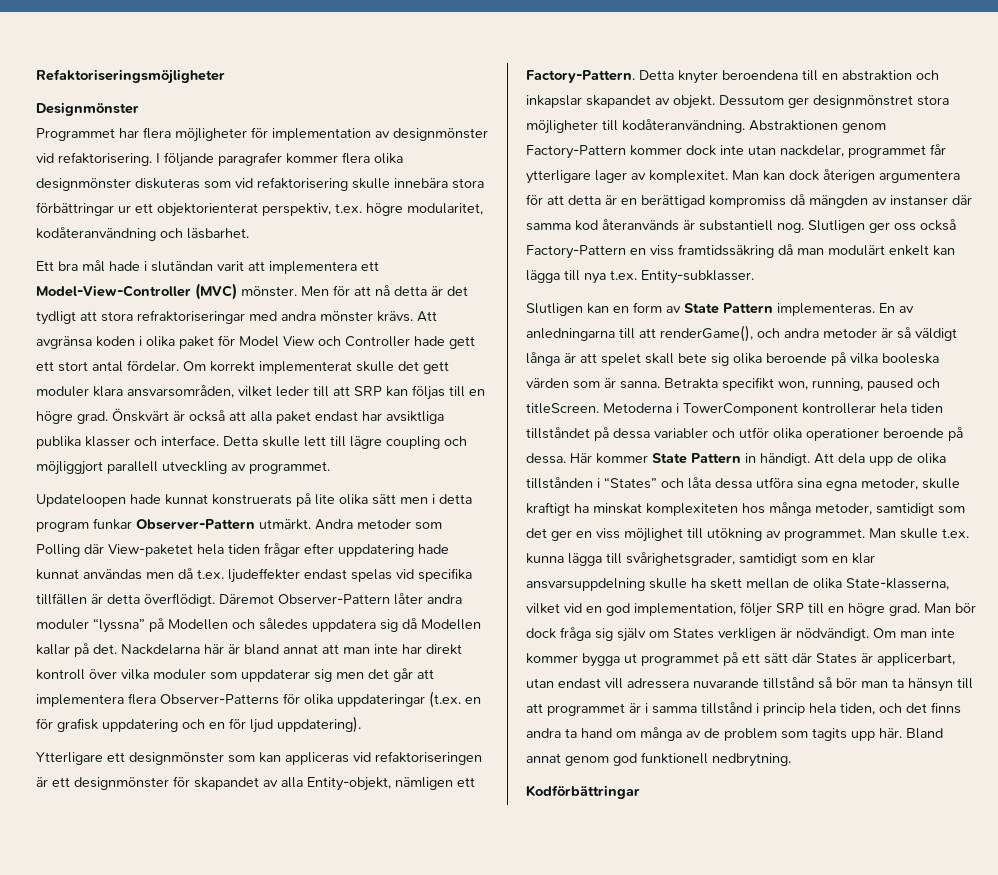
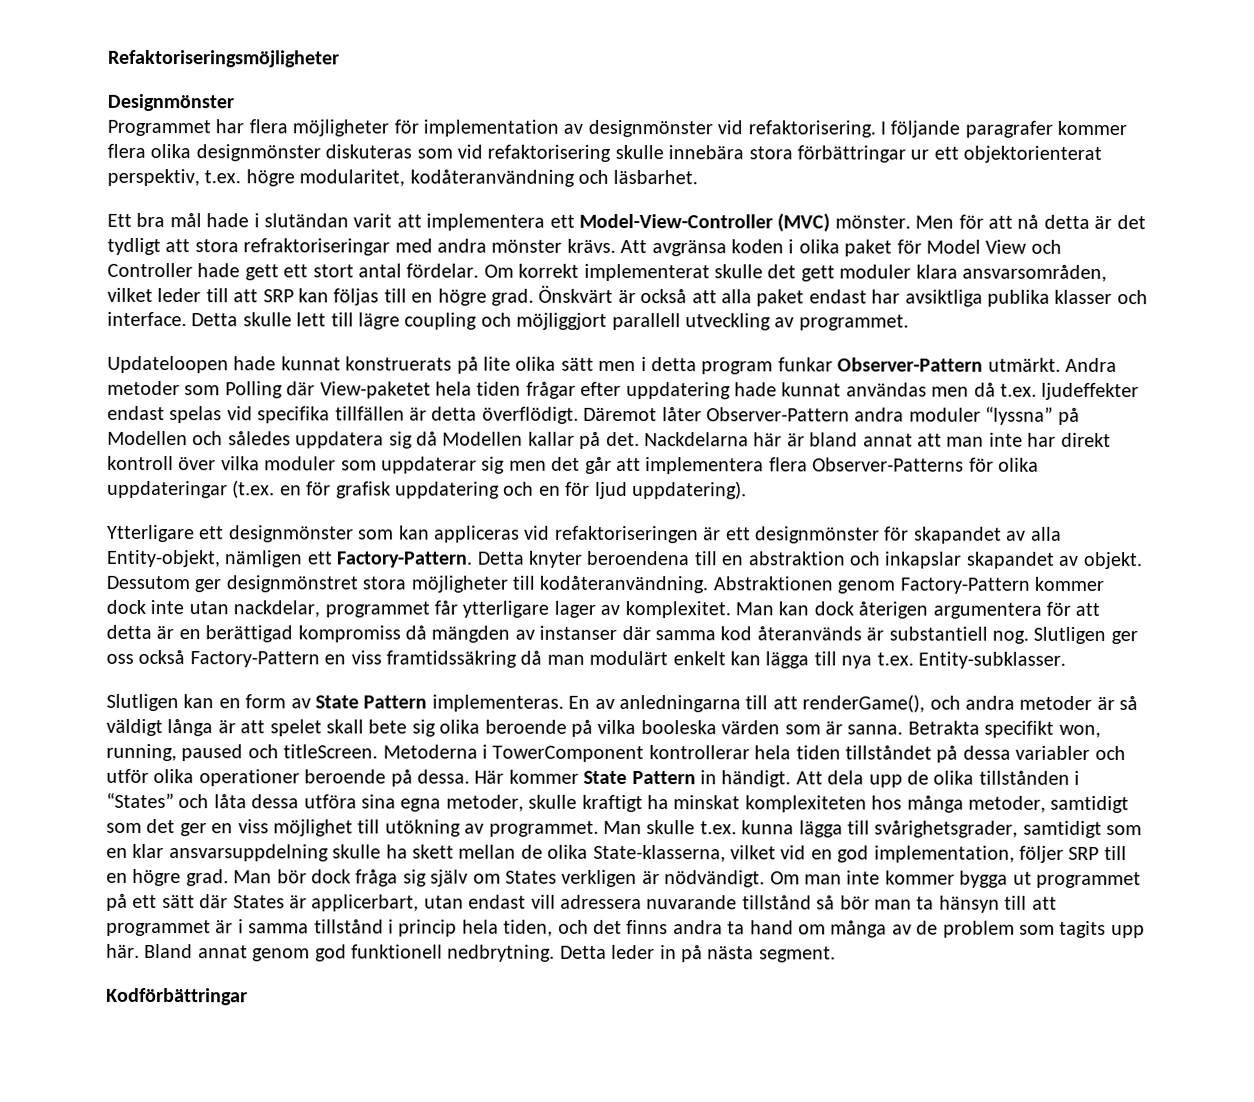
- Däremot Observer-Pattern låter andra moduler “lyssna” på Modellen och således uppdatera sig då Modellen kallar på det.
+ Däremot låter Observer-Pattern andra moduler “lyssna” på Modellen och således uppdatera sig då Modellen kallar på det.
+ Detta leder in på nästa segment.

